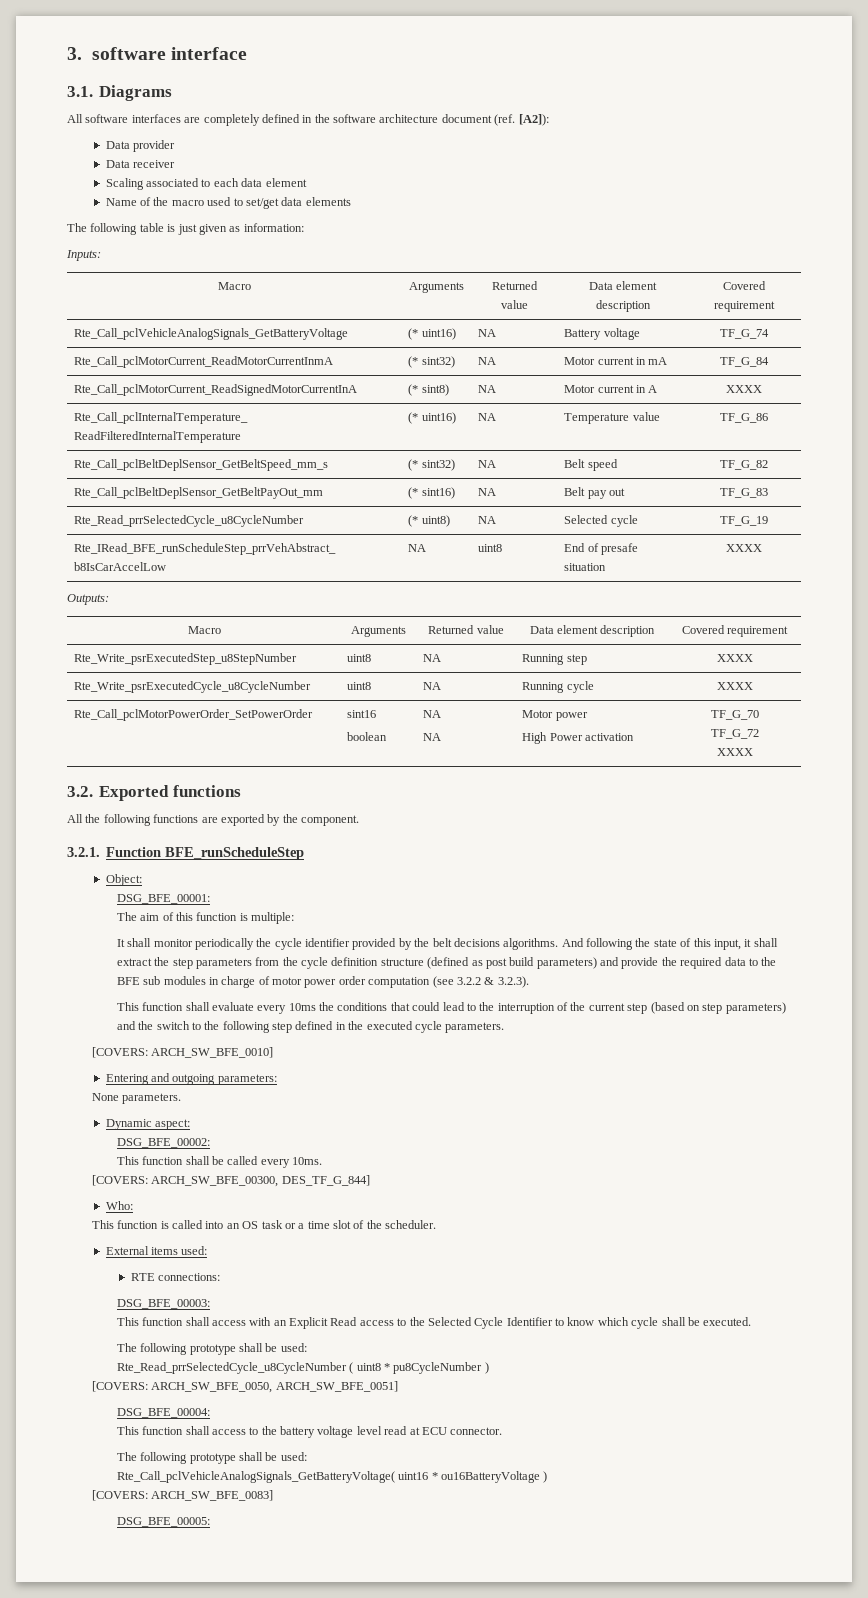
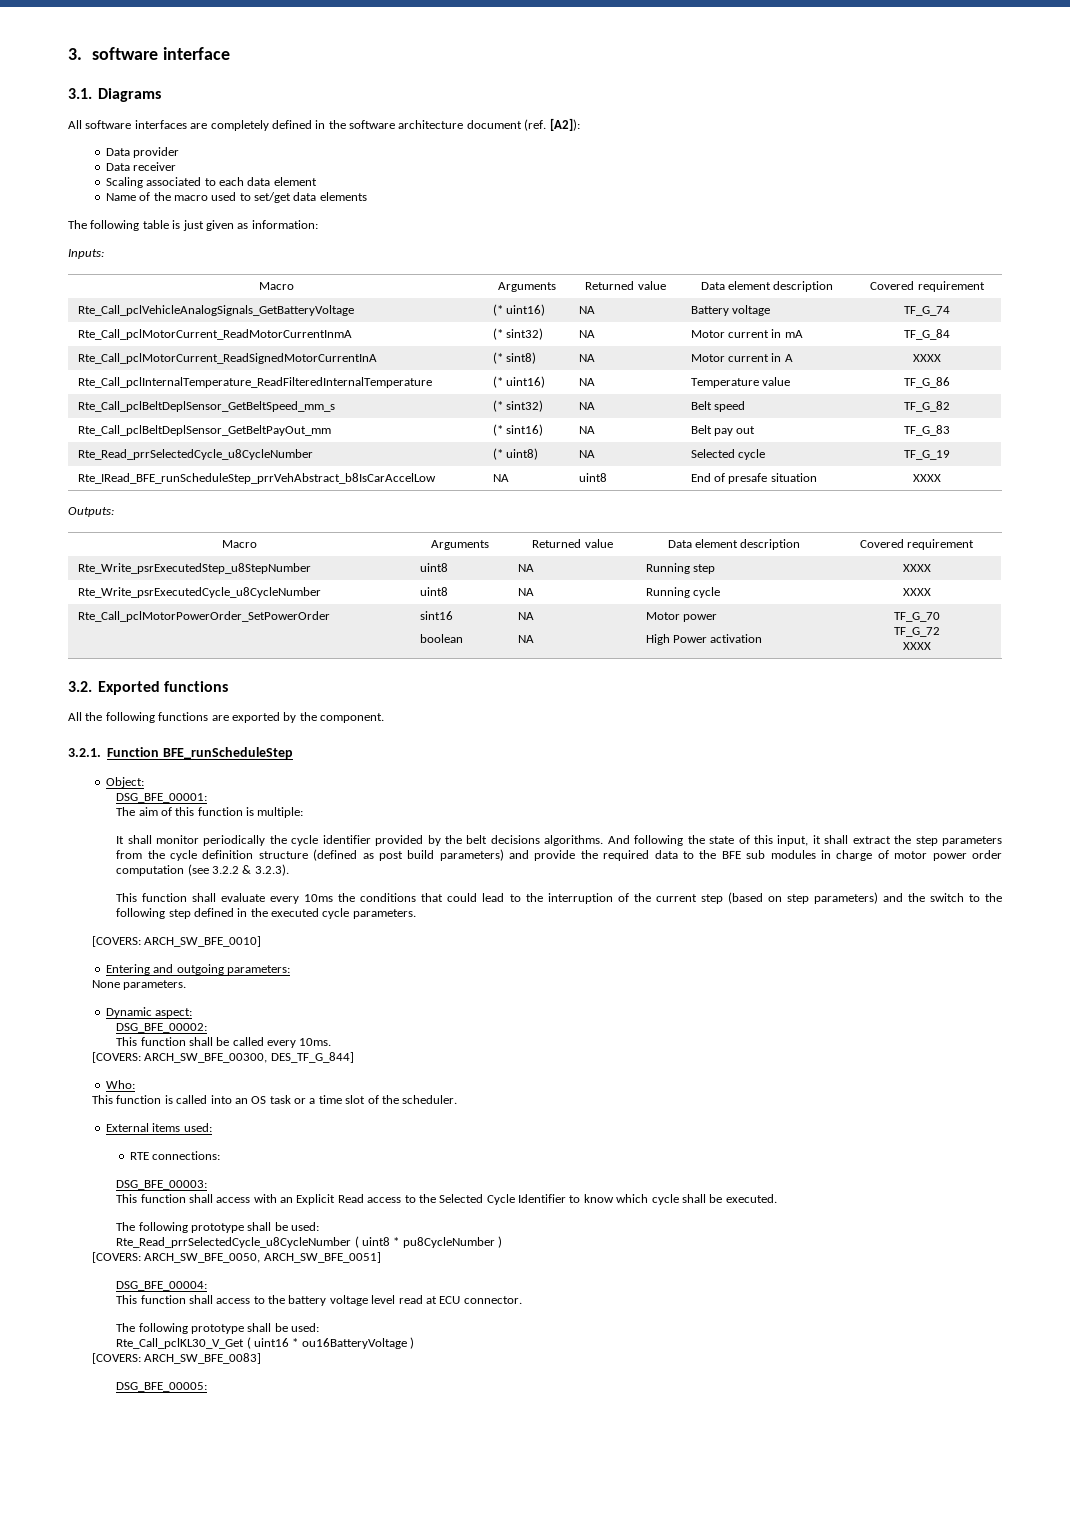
- Rte_Call_pclVehicleAnalogSignals_GetBatteryVoltage( uint16 * ou16BatteryVoltage )
+ Rte_Call_pclKL30_V_Get ( uint16 * ou16BatteryVoltage )

